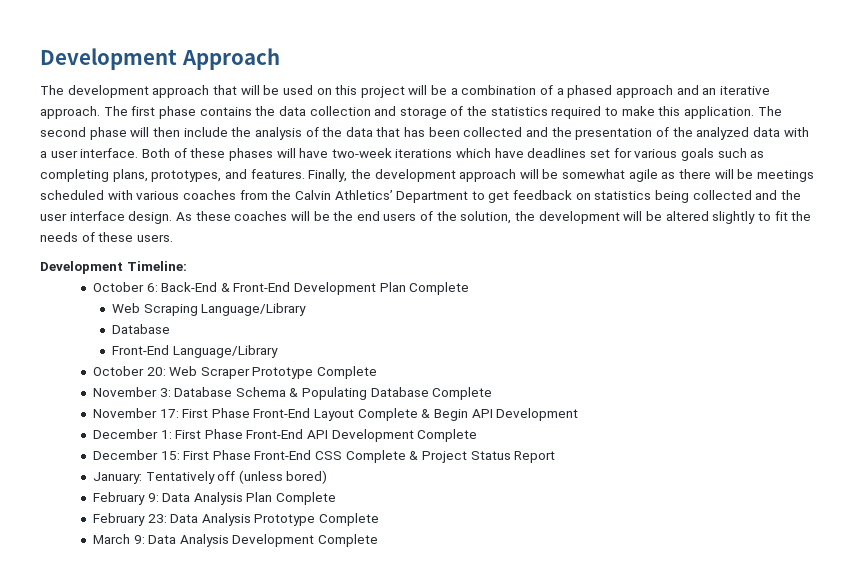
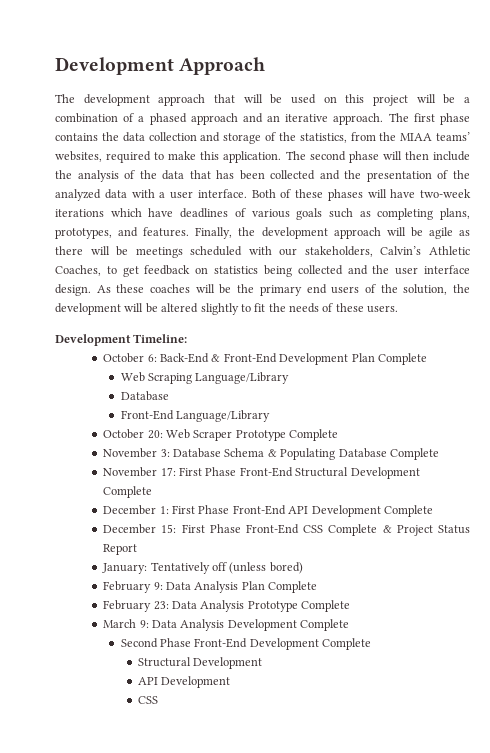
- The first phase contains the data collection and storage of the statistics required to make this application.
+ The first phase contains the data collection and storage of the statistics, from the MIAA teams’ websites, required to make this application.
- Both of these phases will have two-week iterations which have deadlines set for various goals such as completing plans, prototypes, and features.
+ Both of these phases will have two-week iterations which have deadlines of various goals such as completing plans, prototypes, and features.
- Finally, the development approach will be somewhat agile as there will be meetings scheduled with various coaches from the Calvin Athletics’ Department to get feedback on statistics being collected and the user interface design.
+ Finally, the development approach will be agile as there will be meetings scheduled with our stakeholders, Calvin’s Athletic Coaches, to get feedback on statistics being collected and the user interface design.
- As these coaches will be the end users of the solution, the development will be altered slightly to fit the needs of these users.
+ As these coaches will be the primary end users of the solution, the development will be altered slightly to fit the needs of these users.
- November 17: First Phase Front-End Layout Complete & Begin API Development
+ November 17: First Phase Front-End Structural Development Complete
+ Second Phase Front-End Development Complete
+ Structural Development
+ API Development
+ CSS

